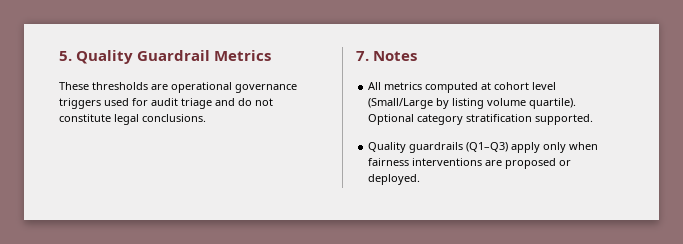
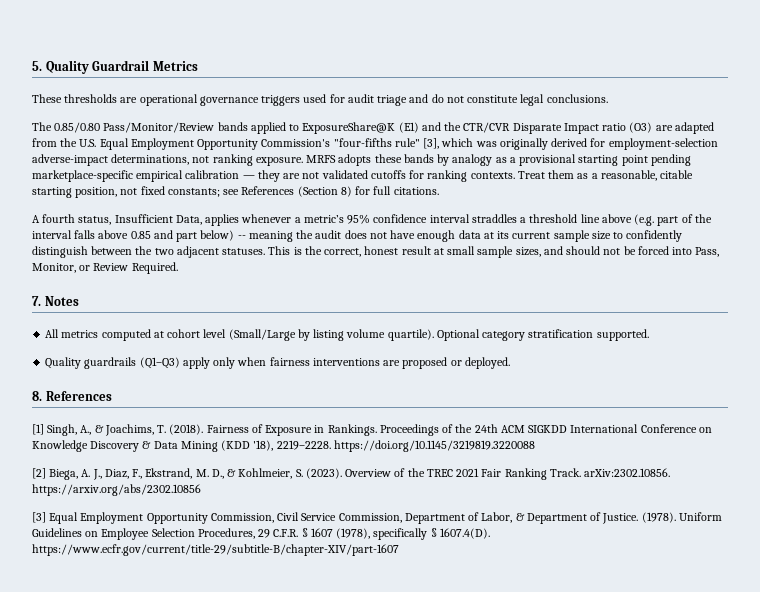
+ The 0.85/0.80 Pass/Monitor/Review bands applied to ExposureShare@K (E1) and the CTR/CVR Disparate Impact ratio (O3) are adapted from the U.S. Equal Employment Opportunity Commission's "four-fifths rule" [3], which was originally derived for employment-selection adverse-impact determinations, not ranking exposure. MRFS adopts these bands by analogy as a provisional starting point pending marketplace-specific empirical calibration — they are not validated cutoffs for ranking contexts. Treat them as a reasonable, citable starting position, not fixed constants; see References (Section 8) for full citations.
+ A fourth status, Insufficient Data, applies whenever a metric’s 95% confidence interval straddles a threshold line above (e.g. part of the interval falls above 0.85 and part below) -- meaning the audit does not have enough data at its current sample size to confidently distinguish between the two adjacent statuses. This is the correct, honest result at small sample sizes, and should not be forced into Pass, Monitor, or Review Required.
+ 8. References
+ [1] Singh, A., & Joachims, T. (2018). Fairness of Exposure in Rankings. Proceedings of the 24th ACM SIGKDD International Conference on Knowledge Discovery & Data Mining (KDD '18), 2219–2228. https://doi.org/10.1145/3219819.3220088
+ [2] Biega, A. J., Diaz, F., Ekstrand, M. D., & Kohlmeier, S. (2023). Overview of the TREC 2021 Fair Ranking Track. arXiv:2302.10856. https://arxiv.org/abs/2302.10856
+ [3] Equal Employment Opportunity Commission, Civil Service Commission, Department of Labor, & Department of Justice. (1978). Uniform Guidelines on Employee Selection Procedures, 29 C.F.R. § 1607 (1978), specifically § 1607.4(D). https://www.ecfr.gov/current/title-29/subtitle-B/chapter-XIV/part-1607

